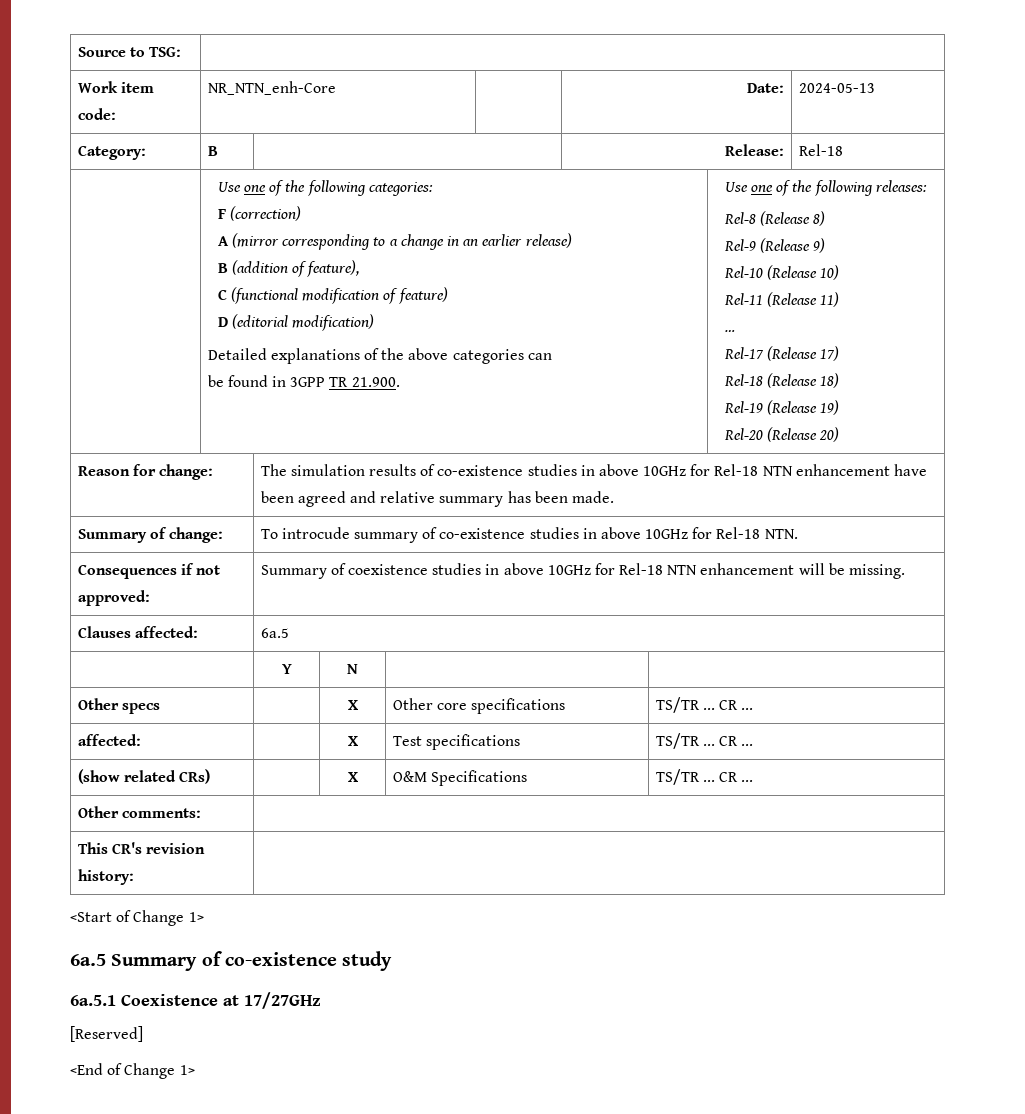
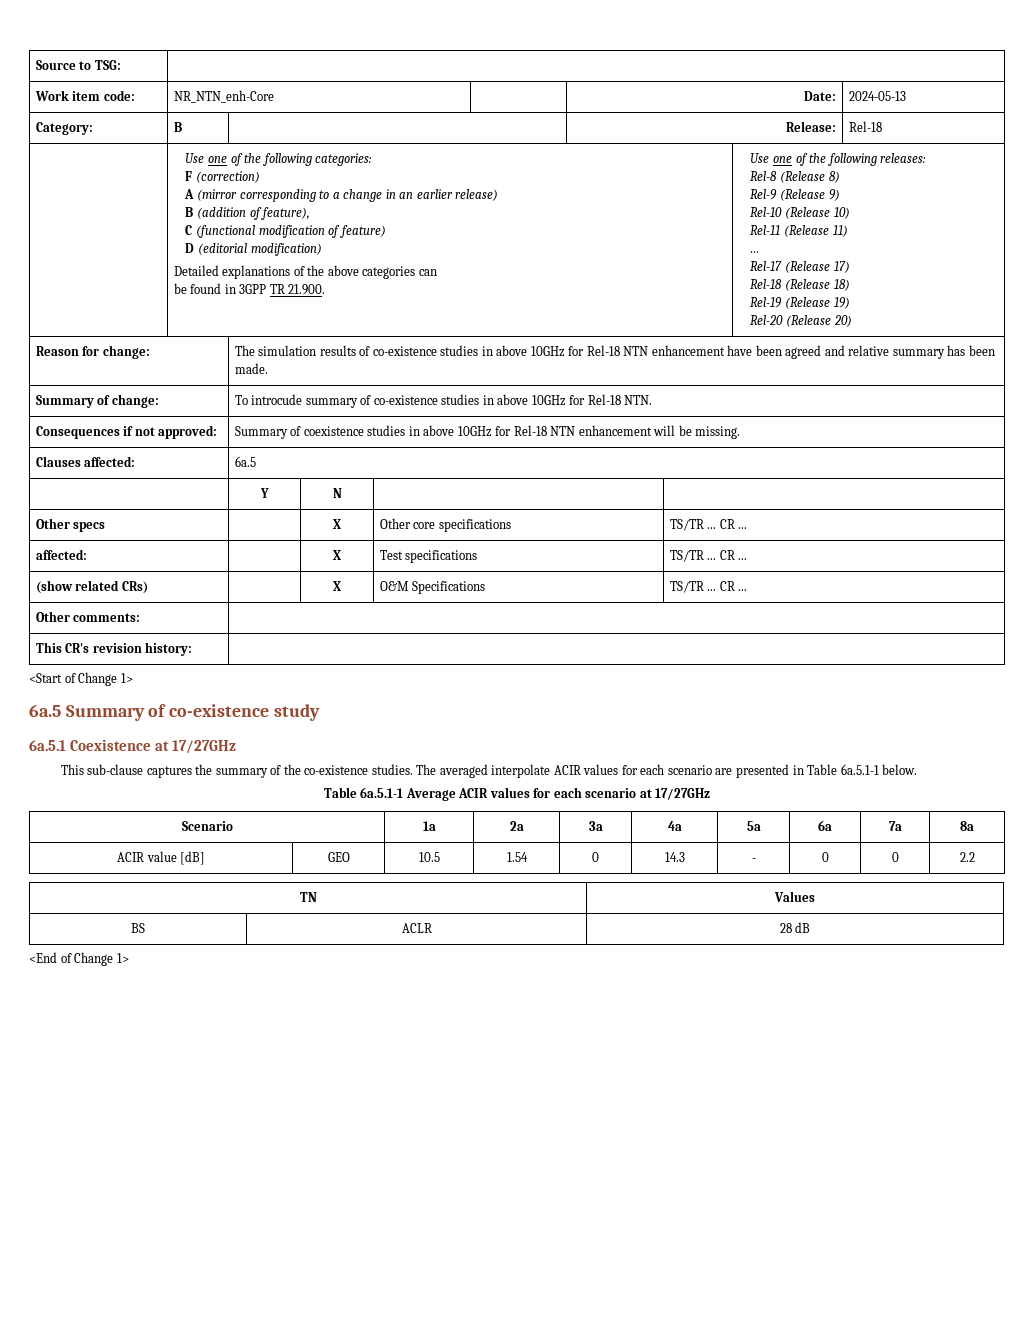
- [Reserved]
+ This sub-clause captures the summary of the co-existence studies. The averaged interpolate ACIR values for each scenario are presented in Table 6a.5.1-1 below.
+ Table 6a.5.1-1 Average ACIR values for each scenario at 17/27GHz
+ Scenario | 1a | 2a | 3a | 4a | 5a | 6a | 7a | 8a
+ ACIR value [dB] | GEO | 10.5 | 1.54 | 0 | 14.3 | - | 0 | 0 | 2.2
+ TN | Values
+ BS | ACLR | 28 dB

